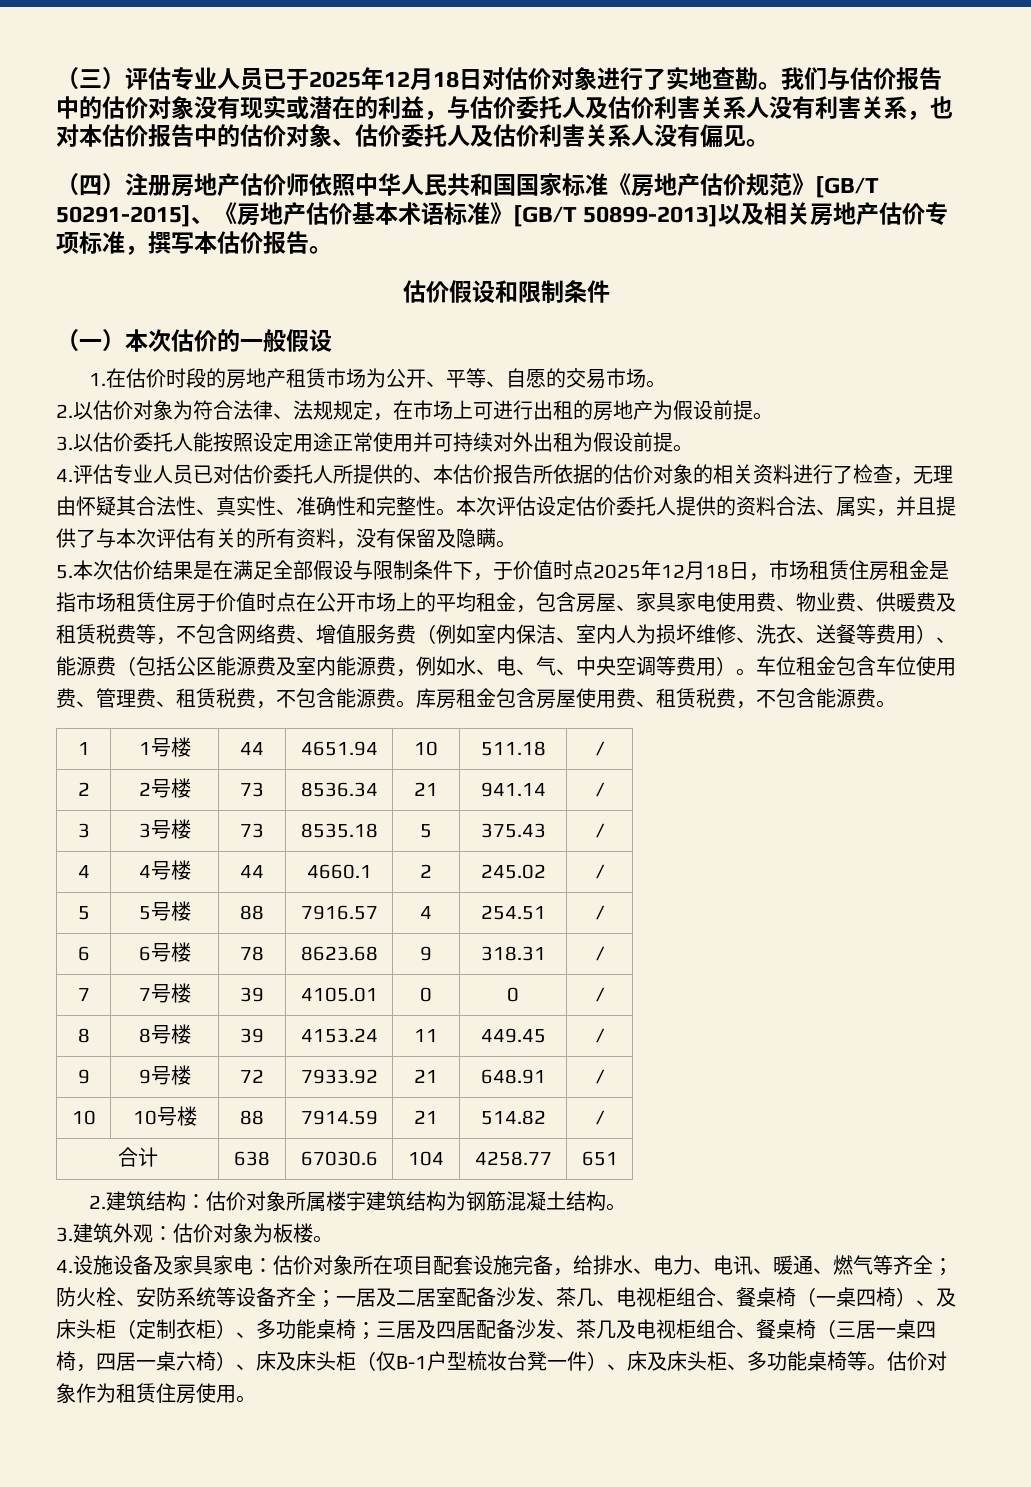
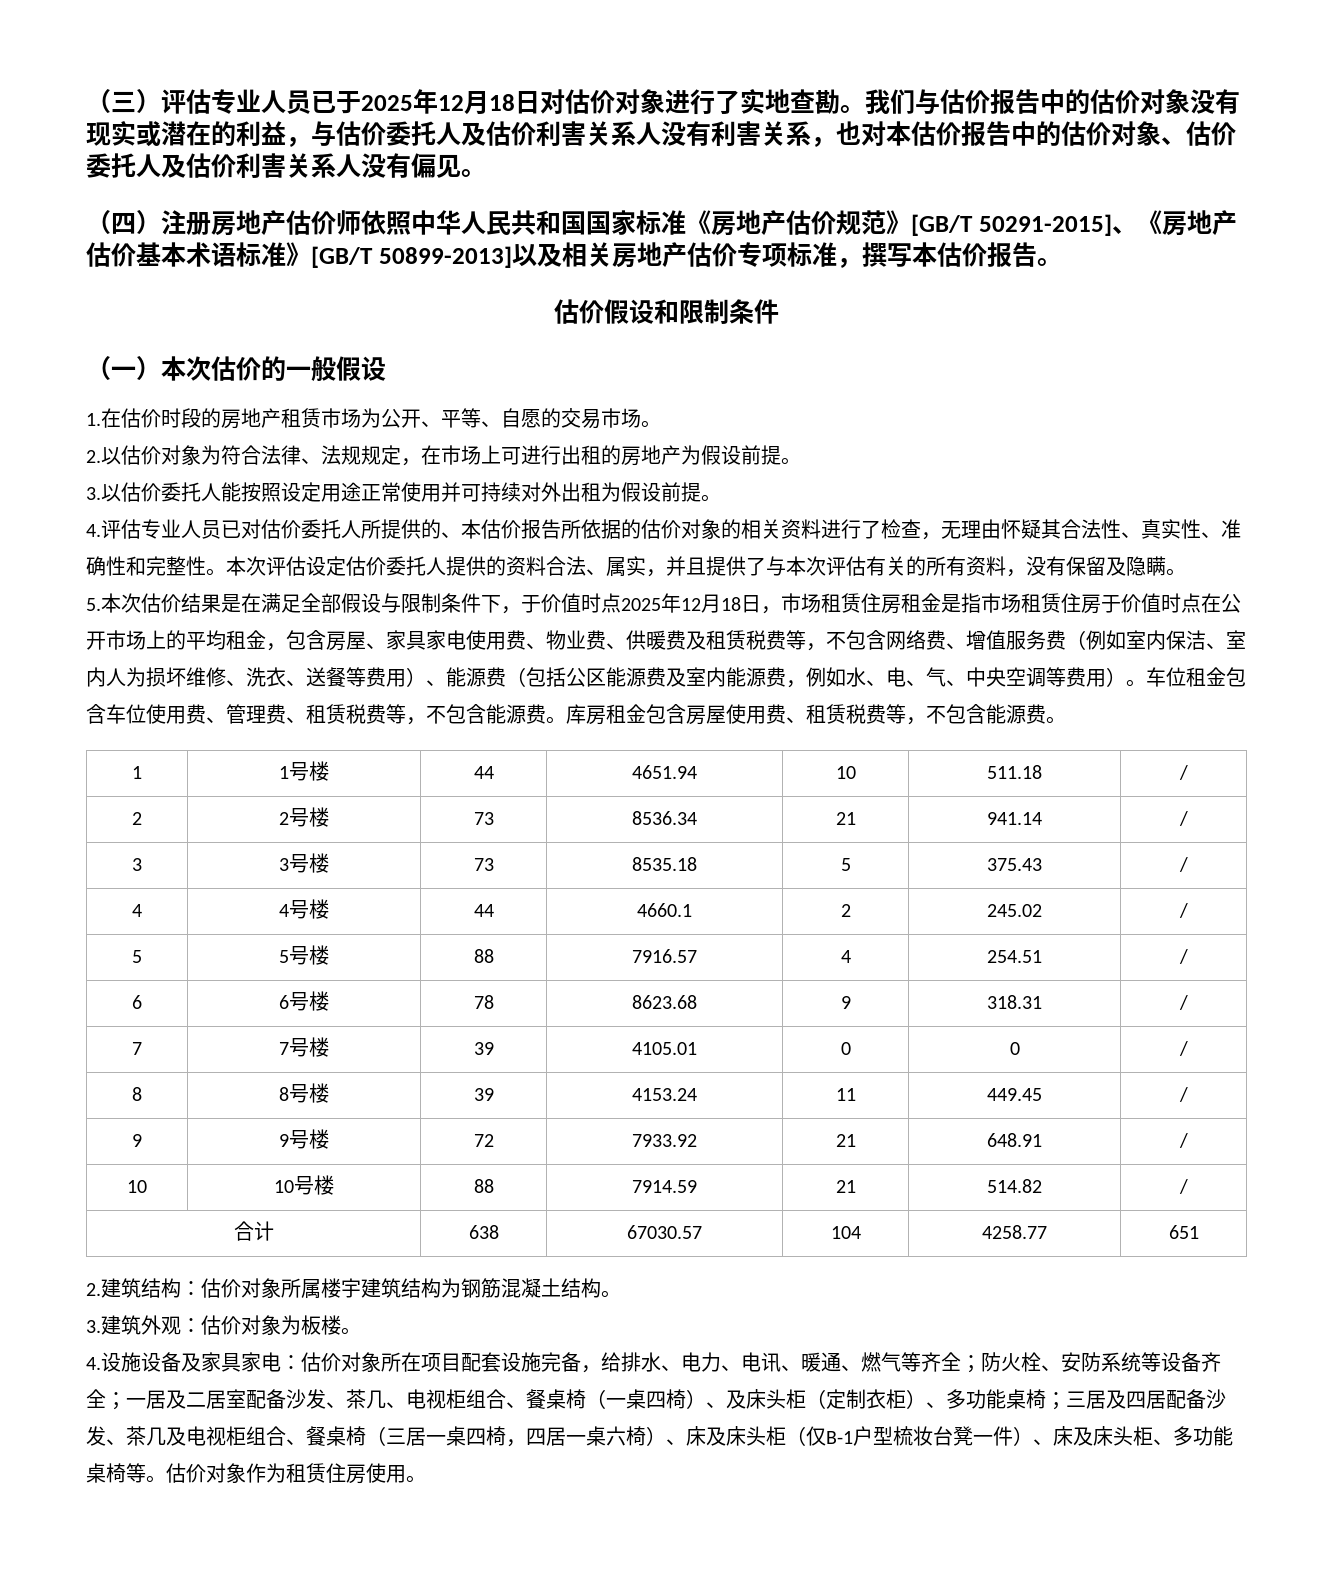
- 车位租金包含车位使用费、管理费、租赁税费，不包含能源费。
+ 车位租金包含车位使用费、管理费、租赁税费等，不包含能源费。
- 库房租金包含房屋使用费、租赁税费，不包含能源费。
+ 库房租金包含房屋使用费、租赁税费等，不包含能源费。
- 合计 | 638 | 67030.6 | 104 | 4258.77 | 651
+ 合计 | 638 | 67030.57 | 104 | 4258.77 | 651

